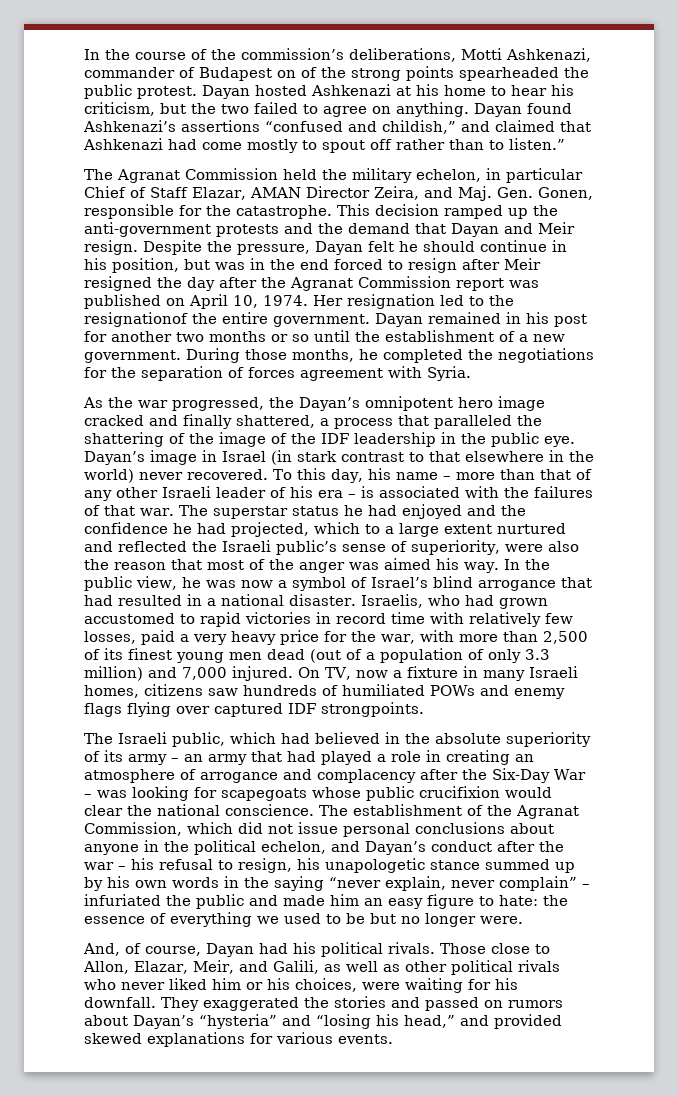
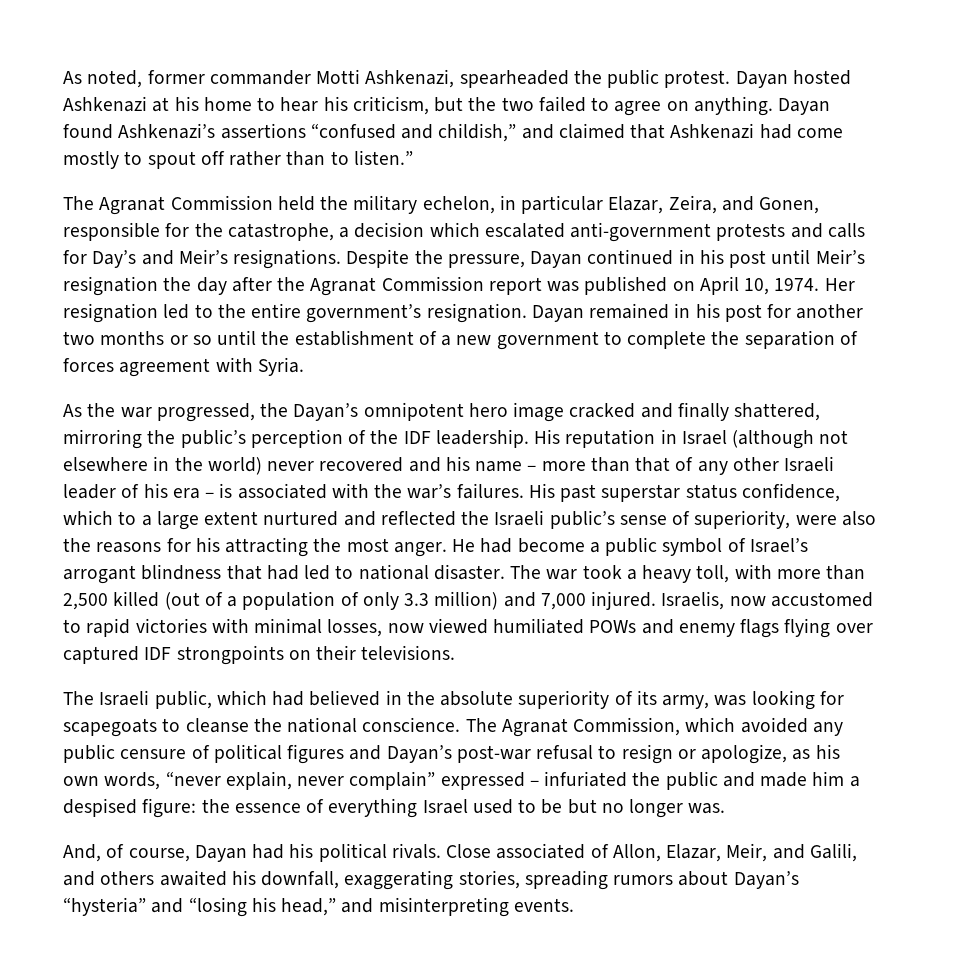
- In the course of the commission’s deliberations, Motti Ashkenazi, commander of Budapest on of the strong points spearheaded the public protest.
+ As noted, former commander Motti Ashkenazi, spearheaded the public protest.
- The Agranat Commission held the military echelon, in particular Chief of Staff Elazar, AMAN Director Zeira, and Maj. Gen. Gonen, responsible for the catastrophe. This decision ramped up the anti-government protests and the demand that Dayan and Meir resign. Despite the pressure, Dayan felt he should continue in his position, but was in the end forced to resign after Meir resigned the day after the Agranat Commission report was published on April 10, 1974.
+ The Agranat Commission held the military echelon, in particular Elazar, Zeira, and Gonen, responsible for the catastrophe, a decision which escalated anti-government protests and calls for Day’s and Meir’s resignations. Despite the pressure, Dayan continued in his post until Meir’s resignation the day after the Agranat Commission report was published on April 10, 1974.
- Her resignation led to the resignationof the entire government.
+ Her resignation led to the entire government’s resignation.
- Dayan remained in his post for another two months or so until the establishment of a new government. During those months, he completed the negotiations for the separation of forces agreement with Syria.
+ Dayan remained in his post for another two months or so until the establishment of a new government to complete the separation of forces agreement with Syria.
- As the war progressed, the Dayan’s omnipotent hero image cracked and finally shattered, a process that paralleled the shattering of the image of the IDF leadership in the public eye. Dayan’s image in Israel (in stark contrast to that elsewhere in the world) never recovered. To this day, his name – more than that of any other Israeli leader of his era – is associated with the failures of that war. The superstar status he had enjoyed and the confidence he had projected, which to a large extent nurtured and reflected the Israeli public’s sense of superiority, were also the reason that most of the anger was aimed his way. In the public view, he was now a symbol of Israel’s blind arrogance that had resulted in a national disaster. Israelis, who had grown accustomed to rapid victories in record time with relatively few losses, paid a very heavy price for the war, with more than 2,500 of its finest young men dead (out of a population of only 3.3 million) and 7,000 injured.
+ As the war progressed, the Dayan’s omnipotent hero image cracked and finally shattered, mirroring the public’s perception of the IDF leadership. His reputation in Israel (although not elsewhere in the world) never recovered and his name – more than that of any other Israeli leader of his era – is associated with the war’s failures. His past superstar status confidence, which to a large extent nurtured and reflected the Israeli public’s sense of superiority, were also the reasons for his attracting the most anger. He had become a public symbol of Israel’s arrogant blindness that had led to national disaster. The war took a heavy toll, with more than 2,500 killed (out of a population of only 3.3 million) and 7,000 injured.
- On TV, now a fixture in many Israeli homes, citizens saw hundreds of humiliated POWs and enemy flags flying over captured IDF strongpoints.
+ Israelis, now accustomed to rapid victories with minimal losses, now viewed humiliated POWs and enemy flags flying over captured IDF strongpoints on their televisions.
- The Israeli public, which had believed in the absolute superiority of its army – an army that had played a role in creating an atmosphere of arrogance and complacency after the Six-Day War – was looking for scapegoats whose public crucifixion would clear the national conscience. The establishment of the Agranat Commission, which did not issue personal conclusions about anyone in the political echelon, and Dayan’s conduct after the war – his refusal to resign, his unapologetic stance summed up by his own words in the saying “never explain, never complain” – infuriated the public and made him an easy figure to hate: the essence of everything we used to be but no longer were.
+ The Israeli public, which had believed in the absolute superiority of its army, was looking for scapegoats to cleanse the national conscience. The Agranat Commission, which avoided any public censure of political figures and Dayan’s post-war refusal to resign or apologize, as his own words, “never explain, never complain” expressed – infuriated the public and made him a despised figure: the essence of everything Israel used to be but no longer was.
- Those close to Allon, Elazar, Meir, and Galili, as well as other political rivals who never liked him or his choices, were waiting for his downfall. They exaggerated the stories and passed on rumors about Dayan’s “hysteria” and “losing his head,” and provided skewed explanations for various events.
+ Close associated of Allon, Elazar, Meir, and Galili, and others awaited his downfall, exaggerating stories, spreading rumors about Dayan’s “hysteria” and “losing his head,” and misinterpreting events.

